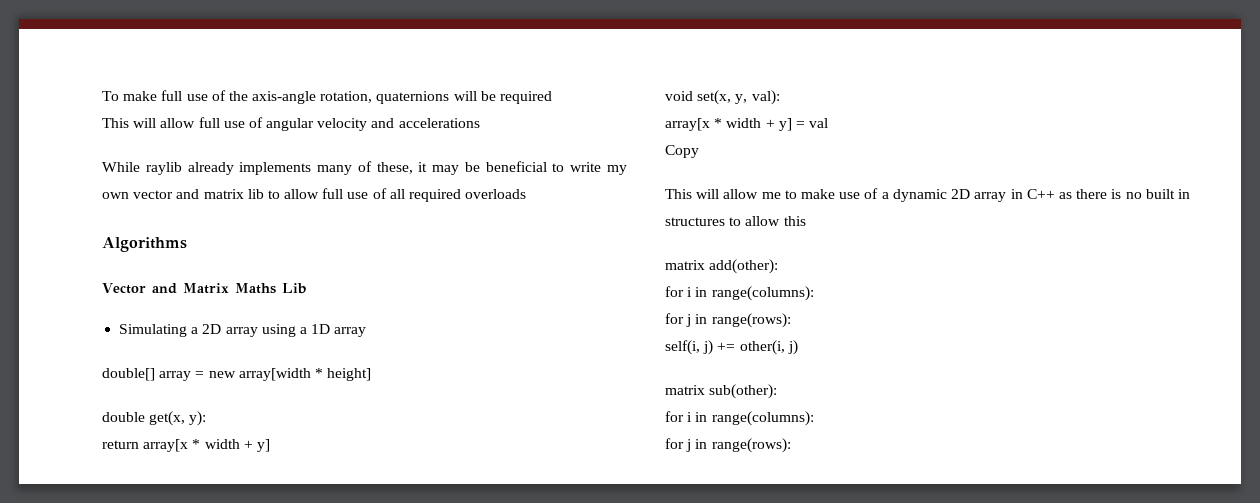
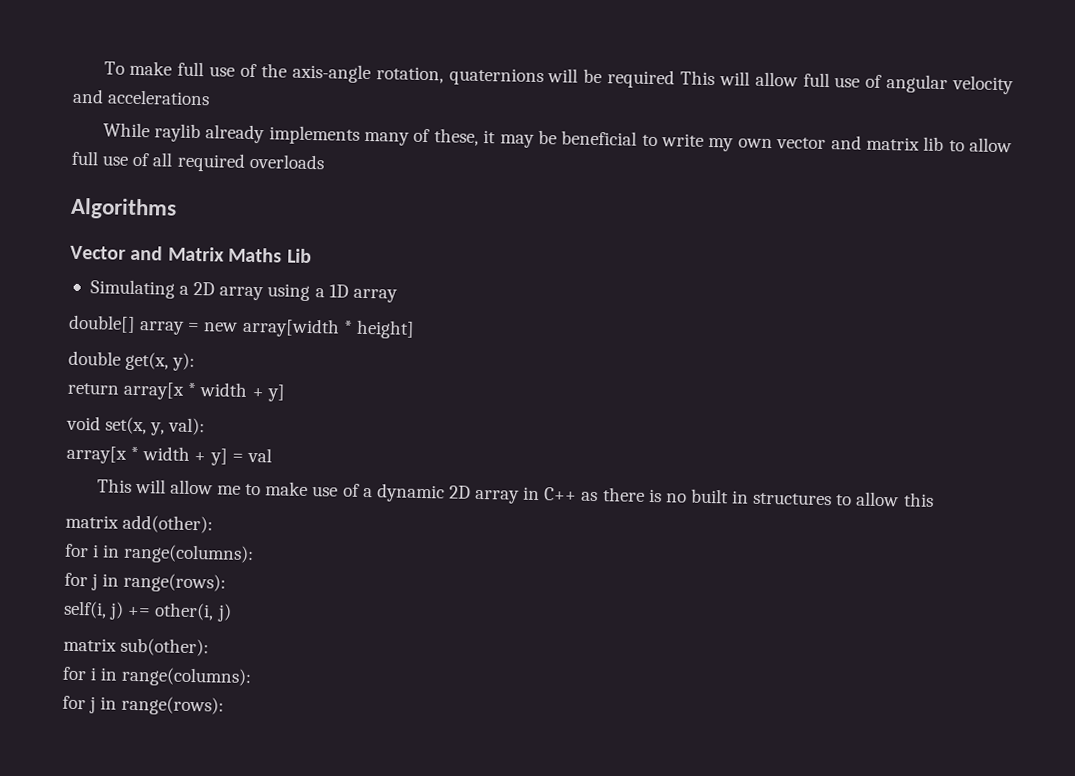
- To make full use of the axis-angle rotation, quaternions will be required
- This will allow full use of angular velocity and accelerations
+ To make full use of the axis-angle rotation, quaternions will be required This will allow full use of angular velocity and accelerations
- Copy

